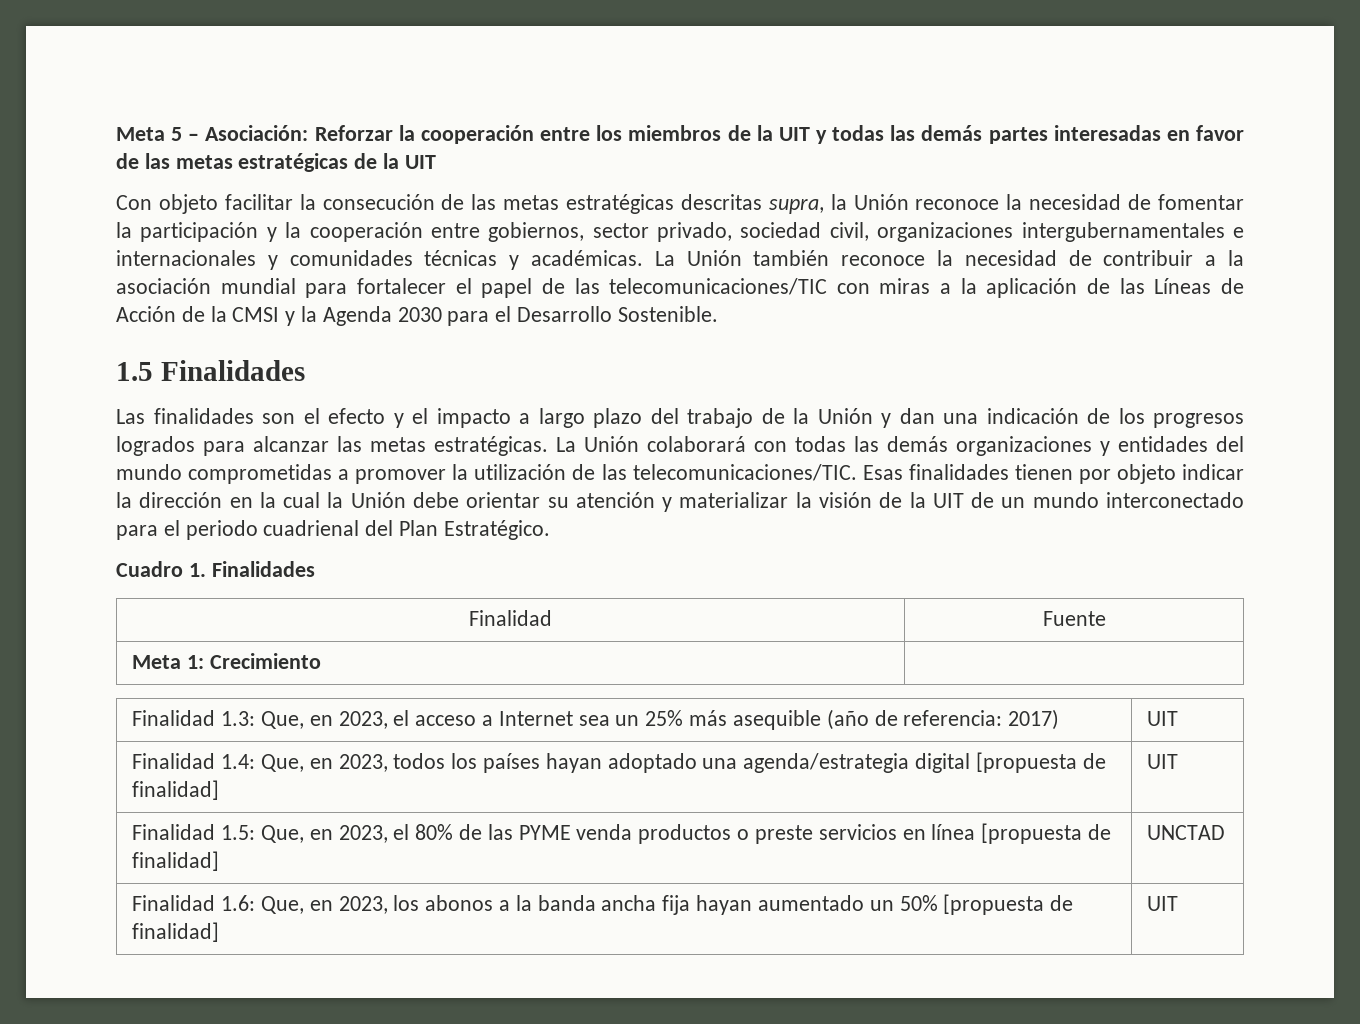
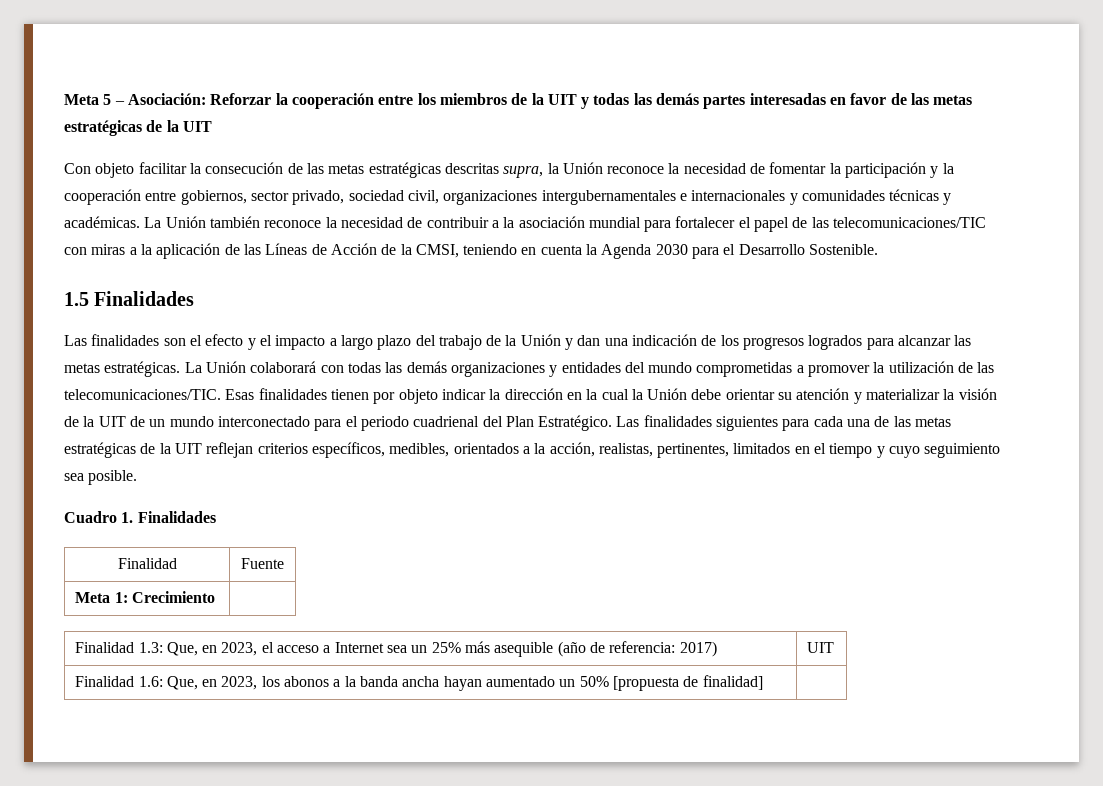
- La Unión también reconoce la necesidad de contribuir a la asociación mundial para fortalecer el papel de las telecomunicaciones/TIC con miras a la aplicación de las Líneas de Acción de la CMSI y la Agenda 2030 para el Desarrollo Sostenible.
+ La Unión también reconoce la necesidad de contribuir a la asociación mundial para fortalecer el papel de las telecomunicaciones/TIC con miras a la aplicación de las Líneas de Acción de la CMSI, teniendo en cuenta la Agenda 2030 para el Desarrollo Sostenible.
+ Las finalidades siguientes para cada una de las metas estratégicas de la UIT reflejan criterios específicos, medibles, orientados a la acción, realistas, pertinentes, limitados en el tiempo y cuyo seguimiento sea posible.
- Finalidad 1.4: Que, en 2023, todos los países hayan adoptado una agenda/estrategia digital [propuesta de finalidad] | UIT
- Finalidad 1.5: Que, en 2023, el 80% de las PYME venda productos o preste servicios en línea [propuesta de finalidad] | UNCTAD
- Finalidad 1.6: Que, en 2023, los abonos a la banda ancha fija hayan aumentado un 50% [propuesta de finalidad] | UIT
+ Finalidad 1.6: Que, en 2023, los abonos a la banda ancha hayan aumentado un 50% [propuesta de finalidad] |

